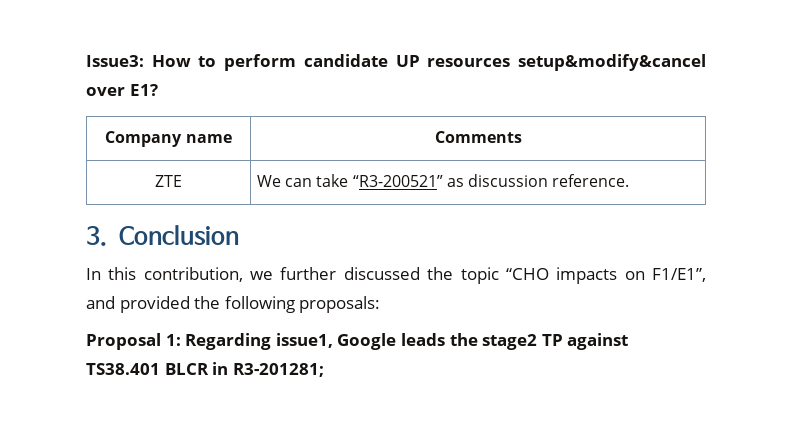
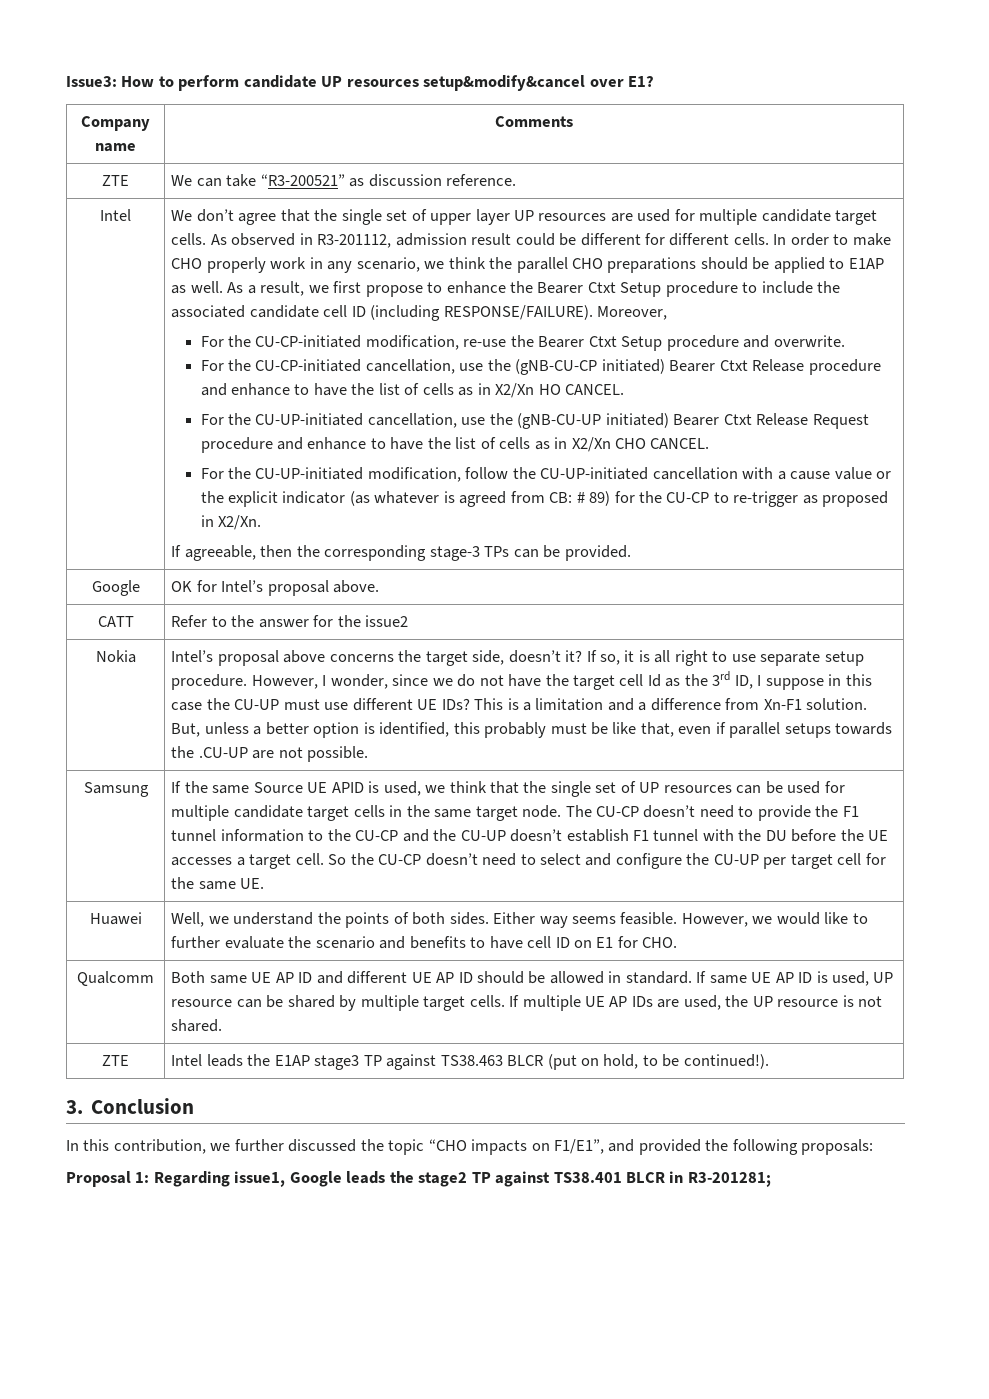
+ Intel | We don’t agree that the single set of upper layer UP resources are used for multiple candidate target cells. As observed in R3-201112, admission result could be different for different cells. In order to make CHO properly work in any scenario, we think the parallel CHO preparations should be applied to E1AP as well. As a result, we first propose to enhance the Bearer Ctxt Setup procedure to include the associated candidate cell ID (including RESPONSE/FAILURE). Moreover,
+ For the CU-CP-initiated modification, re-use the Bearer Ctxt Setup procedure and overwrite.
+ For the CU-CP-initiated cancellation, use the (gNB-CU-CP initiated) Bearer Ctxt Release procedure and enhance to have the list of cells as in X2/Xn HO CANCEL.
+ For the CU-UP-initiated cancellation, use the (gNB-CU-UP initiated) Bearer Ctxt Release Request procedure and enhance to have the list of cells as in X2/Xn CHO CANCEL.
+ For the CU-UP-initiated modification, follow the CU-UP-initiated cancellation with a cause value or the explicit indicator (as whatever is agreed from CB: # 89) for the CU-CP to re-trigger as proposed in X2/Xn.
+ If agreeable, then the corresponding stage-3 TPs can be provided.
+ Google | OK for Intel’s proposal above.
+ CATT | Refer to the answer for the issue2
+ Nokia | Intel’s proposal above concerns the target side, doesn’t it? If so, it is all right to use separate setup procedure. However, I wonder, since we do not have the target cell Id as the 3rd ID, I suppose in this case the CU-UP must use different UE IDs? This is a limitation and a difference from Xn-F1 solution. But, unless a better option is identified, this probably must be like that, even if parallel setups towards the .CU-UP are not possible.
+ Samsung | If the same Source UE APID is used, we think that the single set of UP resources can be used for multiple candidate target cells in the same target node. The CU-CP doesn’t need to provide the F1 tunnel information to the CU-CP and the CU-UP doesn’t establish F1 tunnel with the DU before the UE accesses a target cell. So the CU-CP doesn’t need to select and configure the CU-UP per target cell for the same UE.
+ Huawei | Well, we understand the points of both sides. Either way seems feasible. However, we would like to further evaluate the scenario and benefits to have cell ID on E1 for CHO.
+ Qualcomm | Both same UE AP ID and different UE AP ID should be allowed in standard. If same UE AP ID is used, UP resource can be shared by multiple target cells. If multiple UE AP IDs are used, the UP resource is not shared.
+ ZTE | Intel leads the E1AP stage3 TP against TS38.463 BLCR (put on hold, to be continued!).

